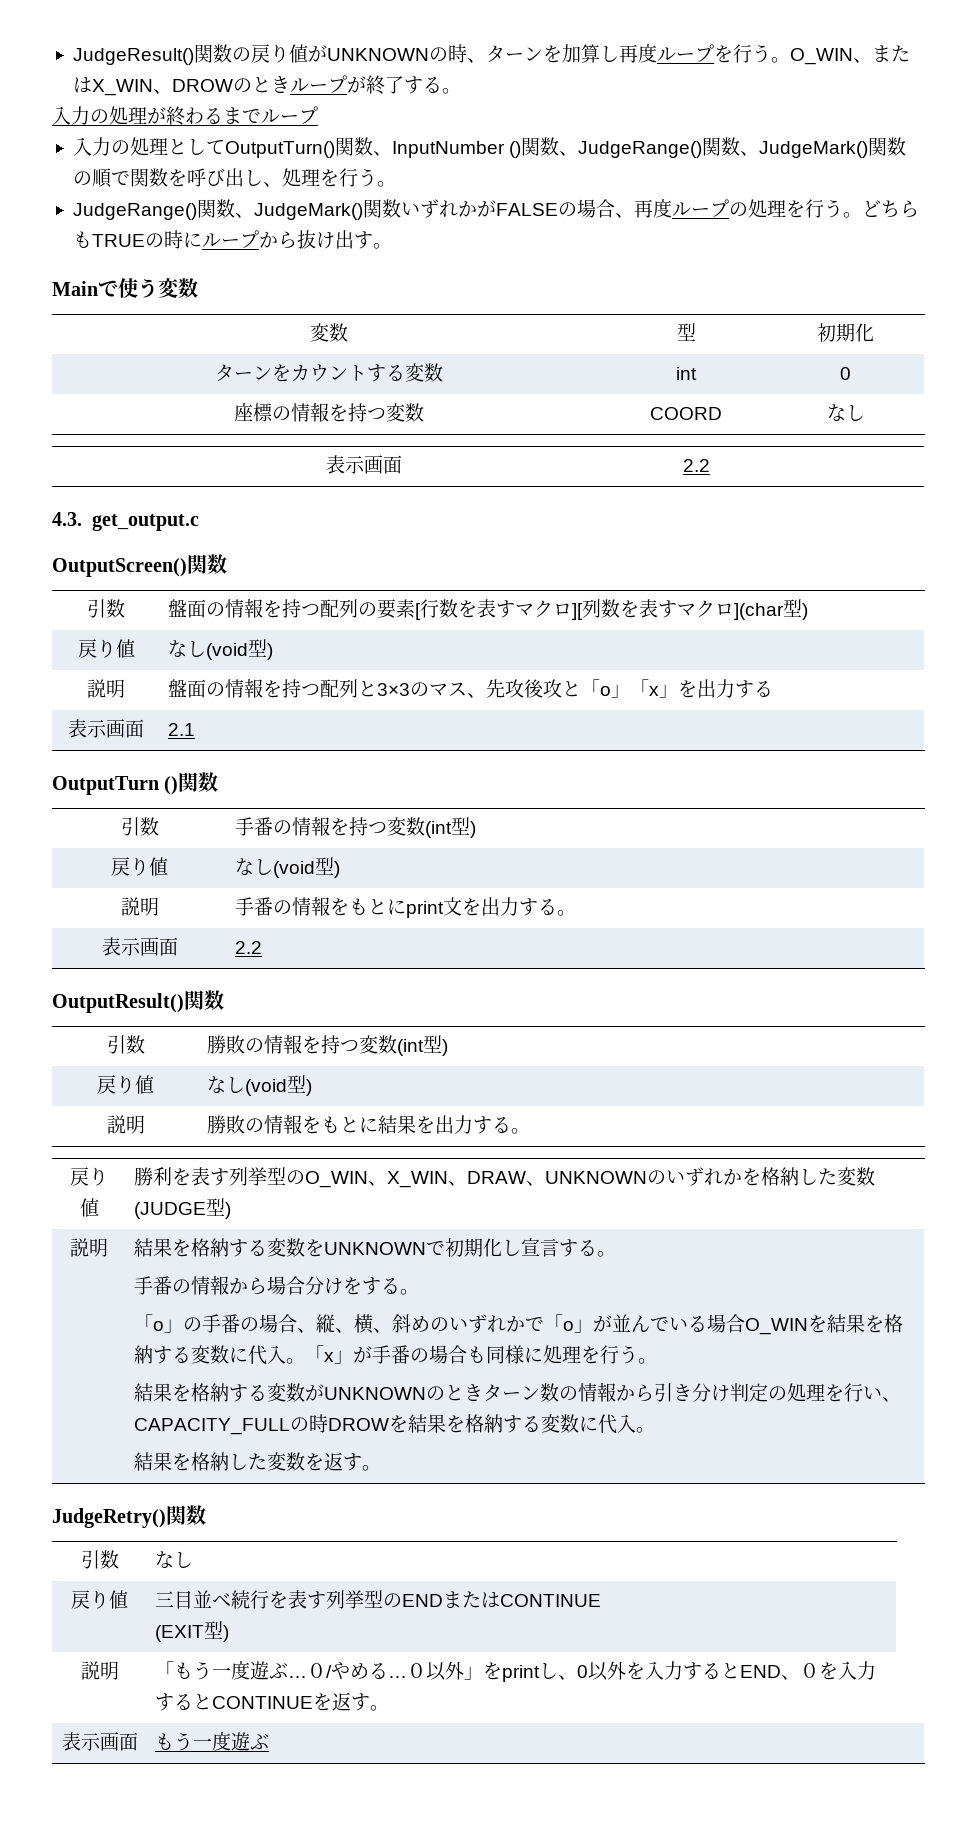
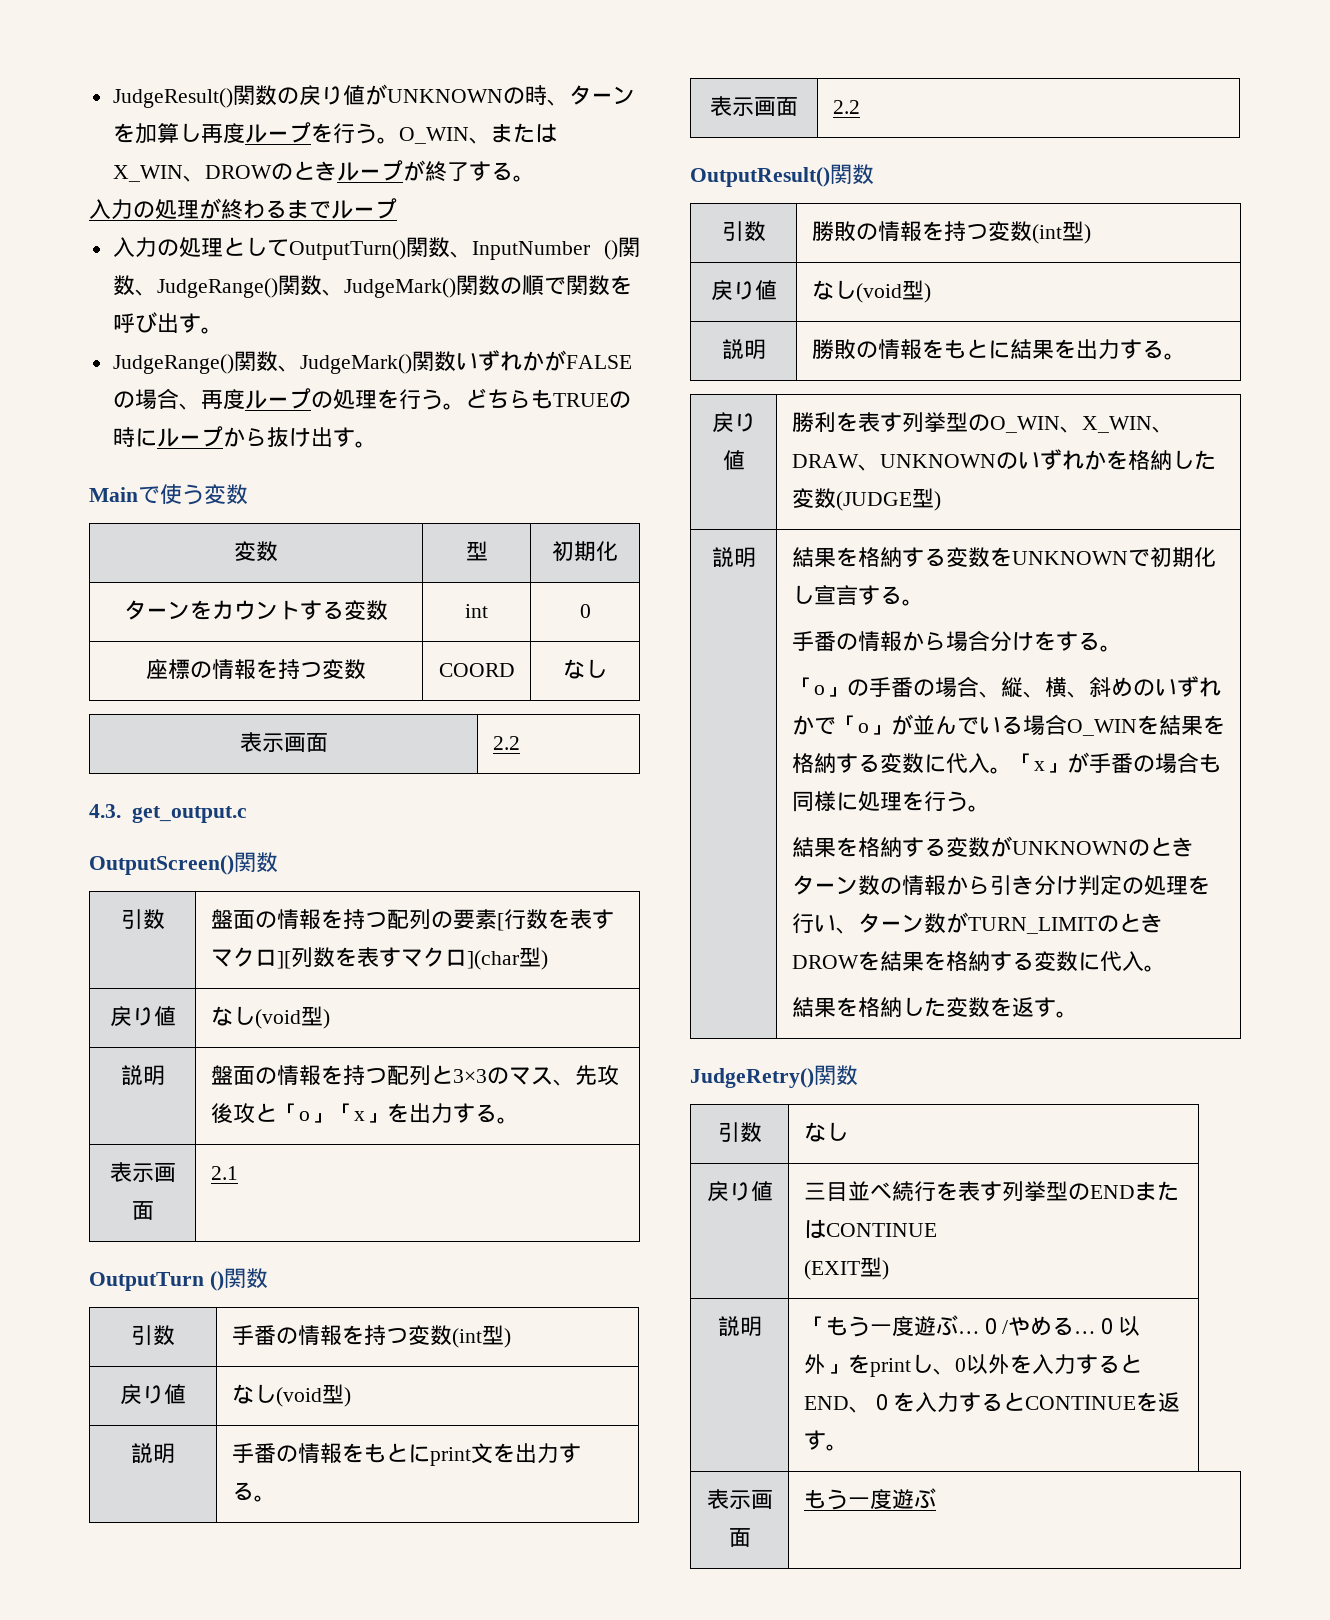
- 入力の処理としてOutputTurn()関数、InputNumber ()関数、JudgeRange()関数、JudgeMark()関数の順で関数を呼び出し、処理を行う。
+ 入力の処理としてOutputTurn()関数、InputNumber ()関数、JudgeRange()関数、JudgeMark()関数の順で関数を呼び出す。
- 説明 | 盤面の情報を持つ配列と3×3のマス、先攻後攻と「o」「x」を出力する
+ 説明 | 盤面の情報を持つ配列と3×3のマス、先攻後攻と「o」「x」を出力する。
- 結果を格納する変数がUNKNOWNのときターン数の情報から引き分け判定の処理を行い、CAPACITY_FULLの時DROWを結果を格納する変数に代入。
+ 結果を格納する変数がUNKNOWNのときターン数の情報から引き分け判定の処理を行い、ターン数がTURN_LIMITのときDROWを結果を格納する変数に代入。

